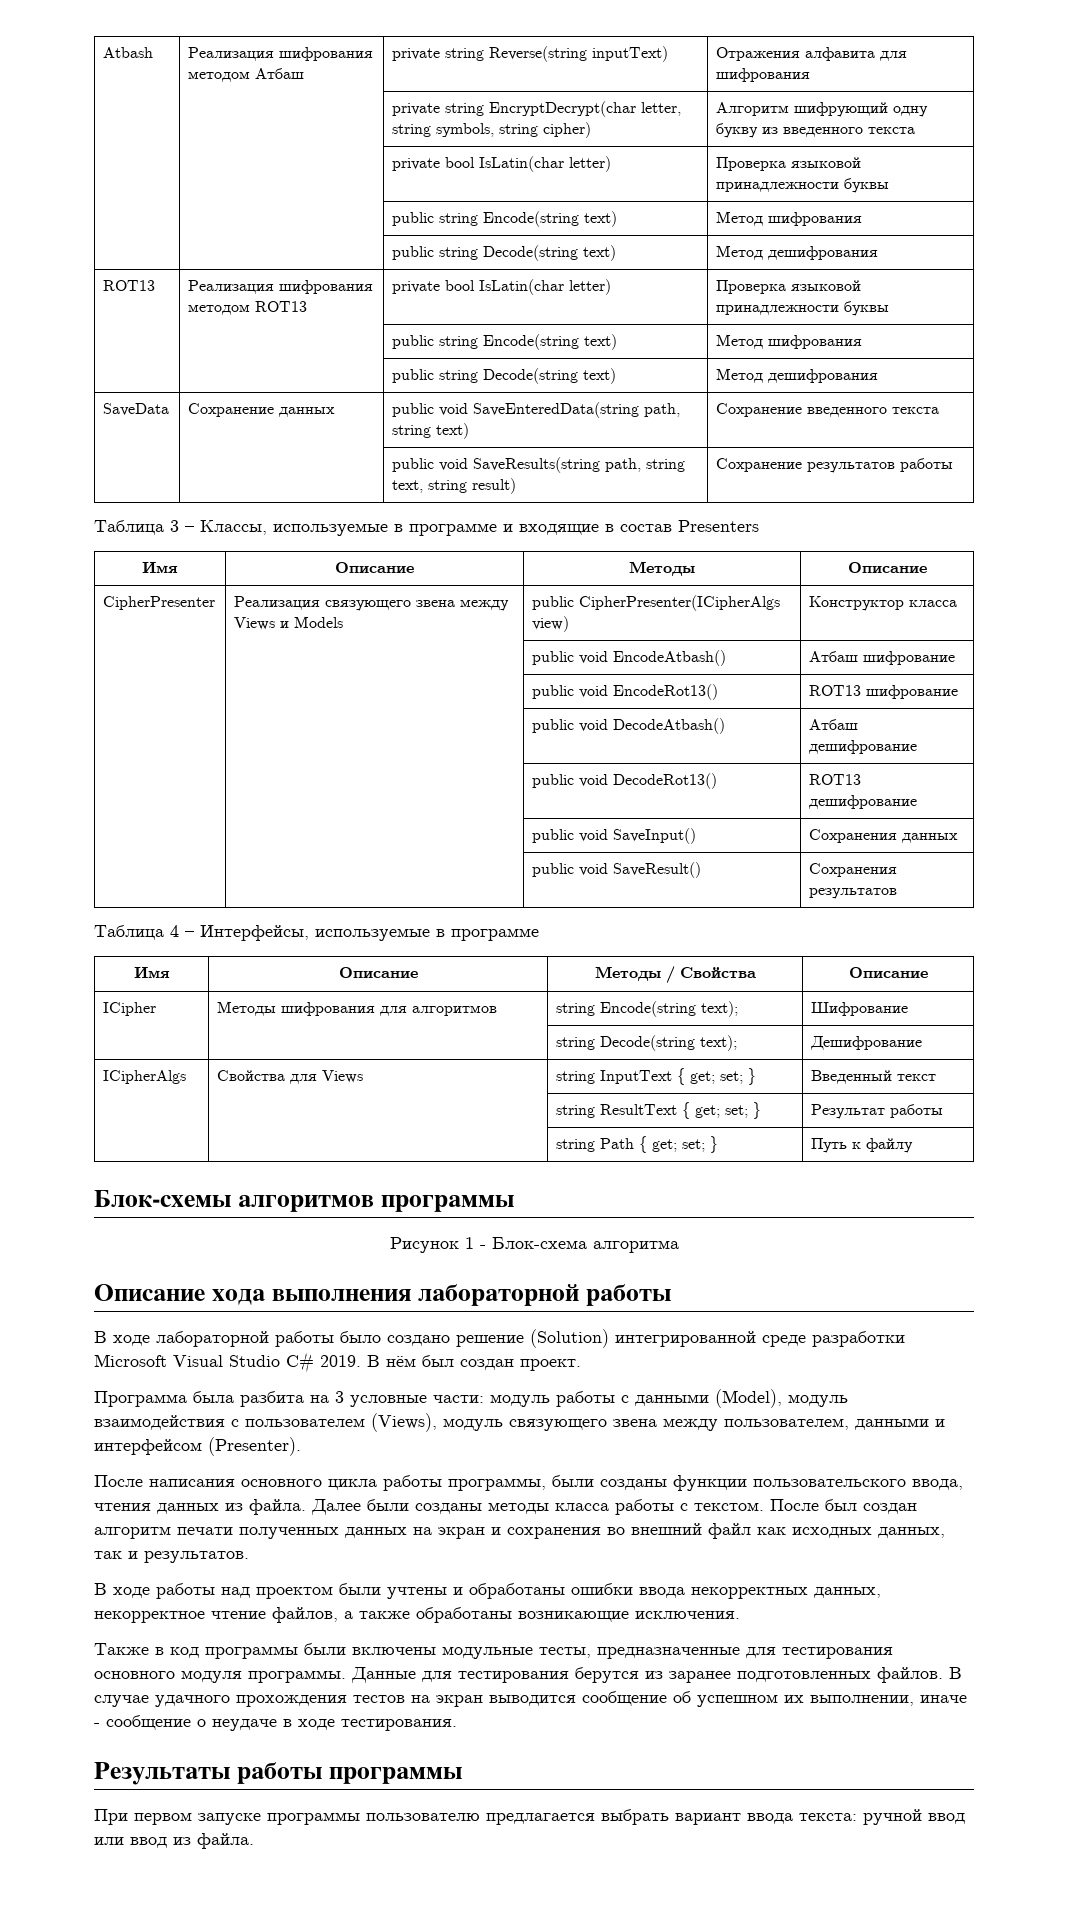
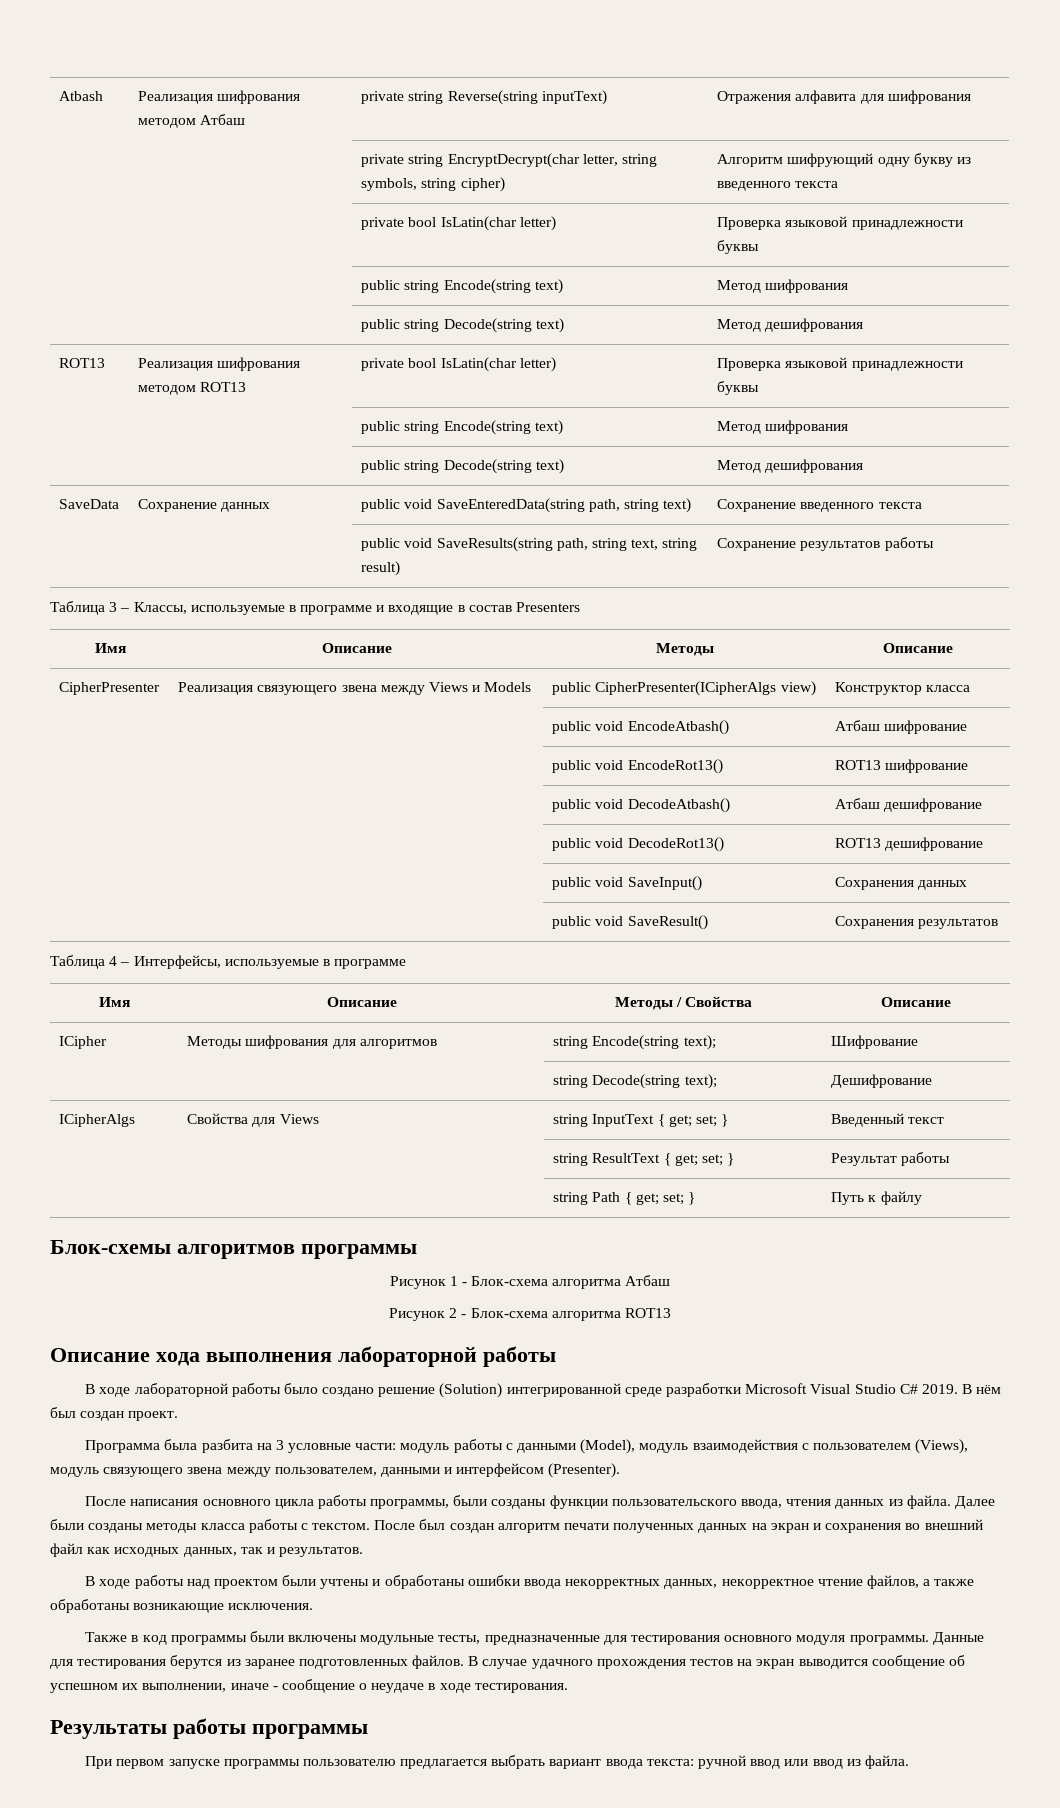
- Рисунок 1 - Блок-схема алгоритма
+ Рисунок 1 - Блок-схема алгоритма Атбаш
+ Рисунок 2 - Блок-схема алгоритма ROT13

